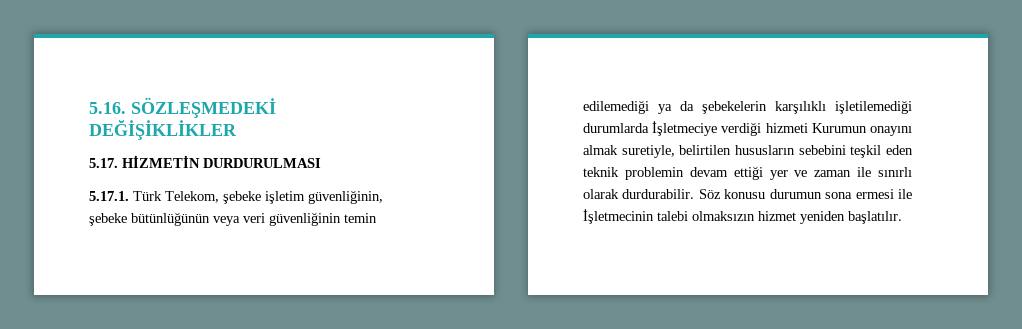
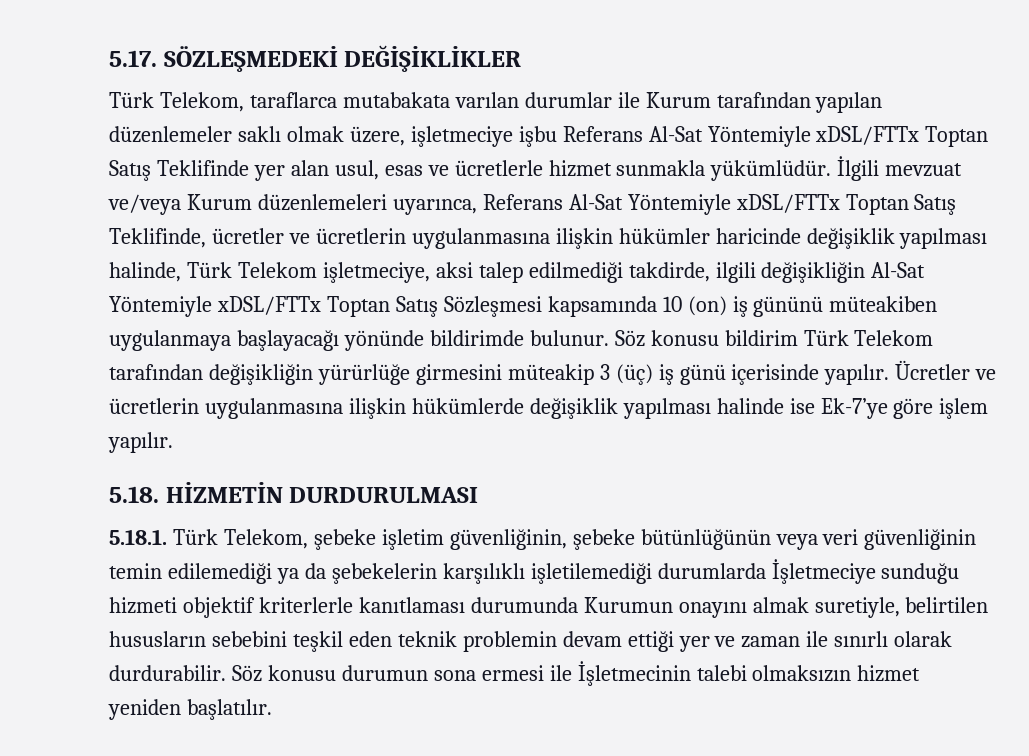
- 5.16. SÖZLEŞMEDEKİ DEĞİŞİKLİKLER
+ 5.17. SÖZLEŞMEDEKİ DEĞİŞİKLİKLER
- 5.17. HİZMETİN DURDURULMASI
+ Türk Telekom, taraflarca mutabakata varılan durumlar ile Kurum tarafından yapılan düzenlemeler saklı olmak üzere, işletmeciye işbu Referans Al-Sat Yöntemiyle xDSL/FTTx Toptan Satış Teklifinde yer alan usul, esas ve ücretlerle hizmet sunmakla yükümlüdür. İlgili mevzuat ve/veya Kurum düzenlemeleri uyarınca, Referans Al-Sat Yöntemiyle xDSL/FTTx Toptan Satış Teklifinde, ücretler ve ücretlerin uygulanmasına ilişkin hükümler haricinde değişiklik yapılması halinde, Türk Telekom işletmeciye, aksi talep edilmediği takdirde, ilgili değişikliğin Al-Sat Yöntemiyle xDSL/FTTx Toptan Satış Sözleşmesi kapsamında 10 (on) iş gününü müteakiben uygulanmaya başlayacağı yönünde bildirimde bulunur. Söz konusu bildirim Türk Telekom tarafından değişikliğin yürürlüğe girmesini müteakip 3 (üç) iş günü içerisinde yapılır. Ücretler ve ücretlerin uygulanmasına ilişkin hükümlerde değişiklik yapılması halinde ise Ek-7’ye göre işlem yapılır.
+ 5.18. HİZMETİN DURDURULMASI
- 5.17.1. Türk Telekom, şebeke işletim güvenliğinin, şebeke bütünlüğünün veya veri güvenliğinin temin edilemediği ya da şebekelerin karşılıklı işletilemediği durumlarda İşletmeciye verdiği hizmeti Kurumun onayını almak suretiyle, belirtilen hususların sebebini teşkil eden teknik problemin devam ettiği yer ve zaman ile sınırlı olarak durdurabilir.
+ 5.18.1. Türk Telekom, şebeke işletim güvenliğinin, şebeke bütünlüğünün veya veri güvenliğinin temin edilemediği ya da şebekelerin karşılıklı işletilemediği durumlarda İşletmeciye sunduğu hizmeti objektif kriterlerle kanıtlaması durumunda Kurumun onayını almak suretiyle, belirtilen hususların sebebini teşkil eden teknik problemin devam ettiği yer ve zaman ile sınırlı olarak durdurabilir.

